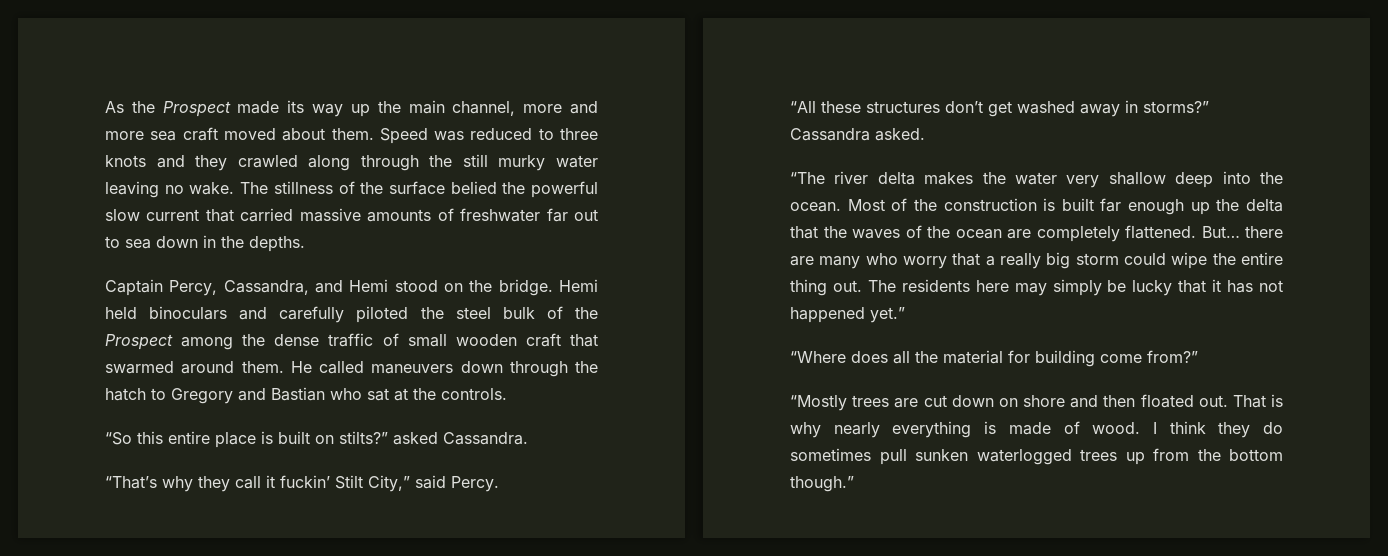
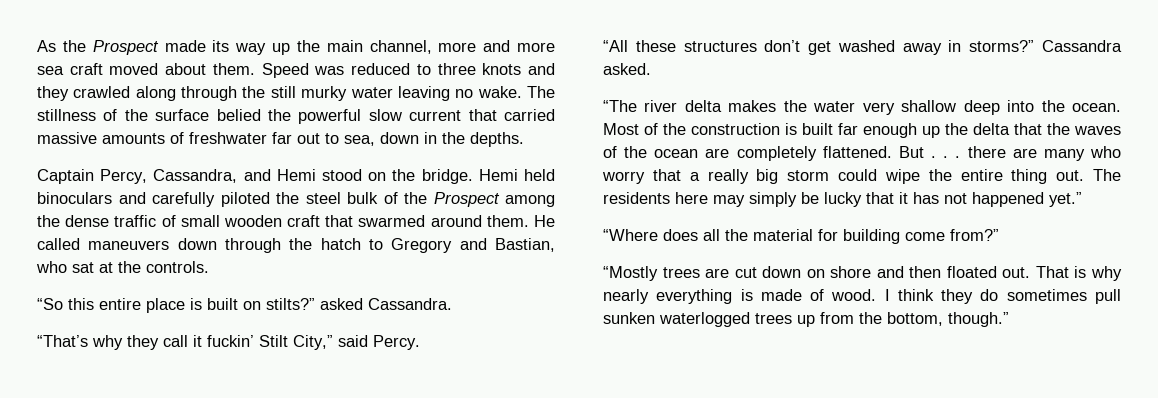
- The stillness of the surface belied the powerful slow current that carried massive amounts of freshwater far out to sea down in the depths.
+ The stillness of the surface belied the powerful slow current that carried massive amounts of freshwater far out to sea, down in the depths.
- He called maneuvers down through the hatch to Gregory and Bastian who sat at the controls.
+ He called maneuvers down through the hatch to Gregory and Bastian, who sat at the controls.
- But… there are many who worry that a really big storm could wipe the entire thing out.
+ But . . . there are many who worry that a really big storm could wipe the entire thing out.
- I think they do sometimes pull sunken waterlogged trees up from the bottom though.”
+ I think they do sometimes pull sunken waterlogged trees up from the bottom, though.”

